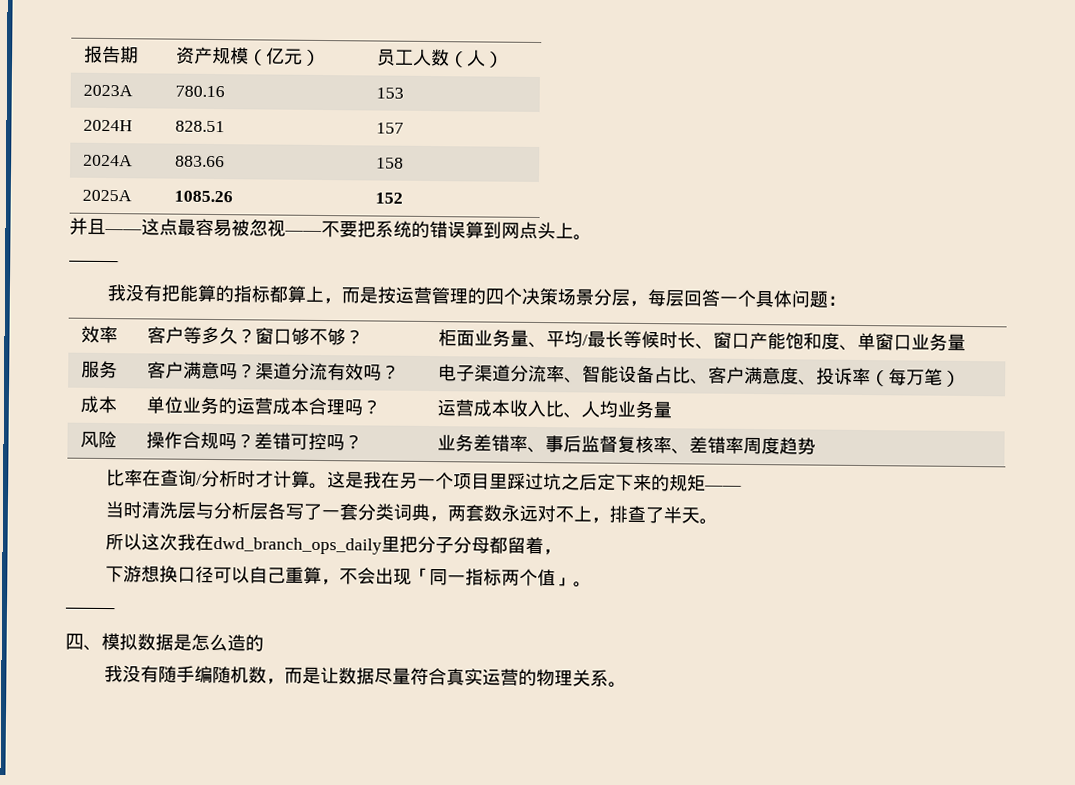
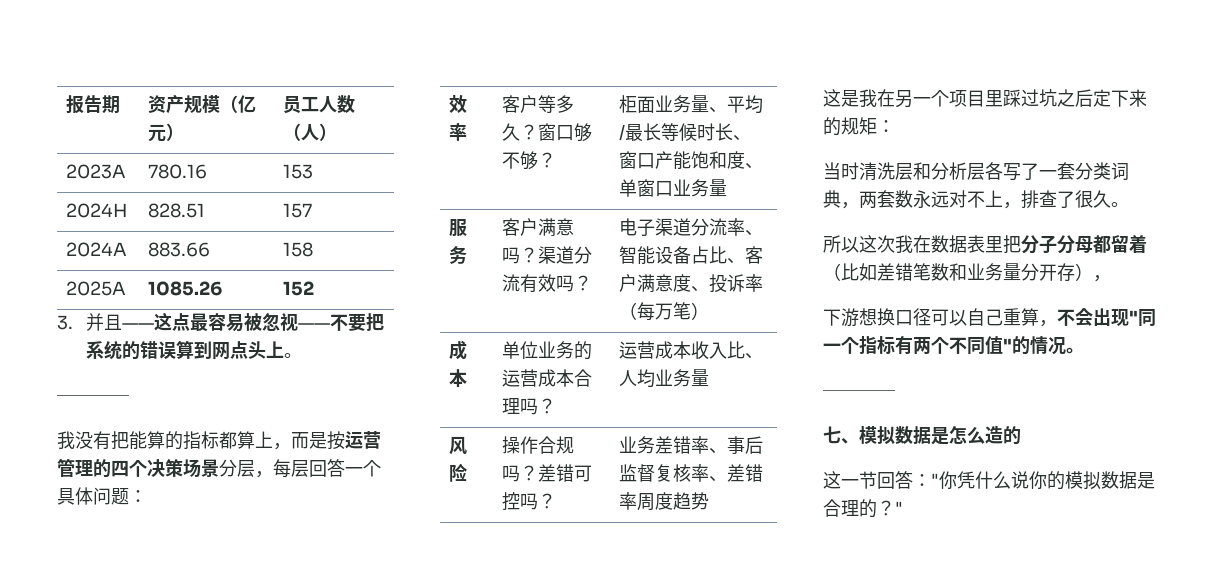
- 并且——这点最容易被忽视——不要把系统的错误算到网点头上。
+ 3.并且——这点最容易被忽视——不要把系统的错误算到网点头上。
- 比率在查询/分析时才计算。这是我在另一个项目里踩过坑之后定下来的规矩——
+ 这是我在另一个项目里踩过坑之后定下来的规矩：
- 当时清洗层与分析层各写了一套分类词典，两套数永远对不上，排查了半天。
+ 当时清洗层和分析层各写了一套分类词典，两套数永远对不上，排查了很久。
- 所以这次我在dwd_branch_ops_daily里把分子分母都留着，
+ 所以这次我在数据表里把分子分母都留着（比如差错笔数和业务量分开存），
- 下游想换口径可以自己重算，不会出现「同一指标两个值」。
+ 下游想换口径可以自己重算，不会出现"同一个指标有两个不同值"的情况。
  ────
- 四、模拟数据是怎么造的
+ 七、模拟数据是怎么造的
- 我没有随手编随机数，而是让数据尽量符合真实运营的物理关系。
+ 这一节回答："你凭什么说你的模拟数据是合理的？"

